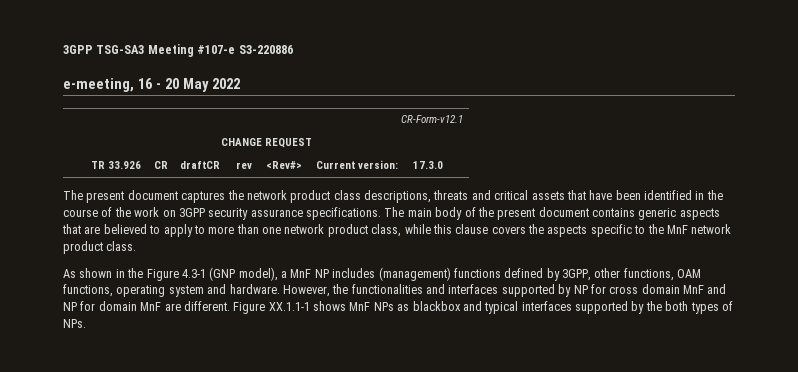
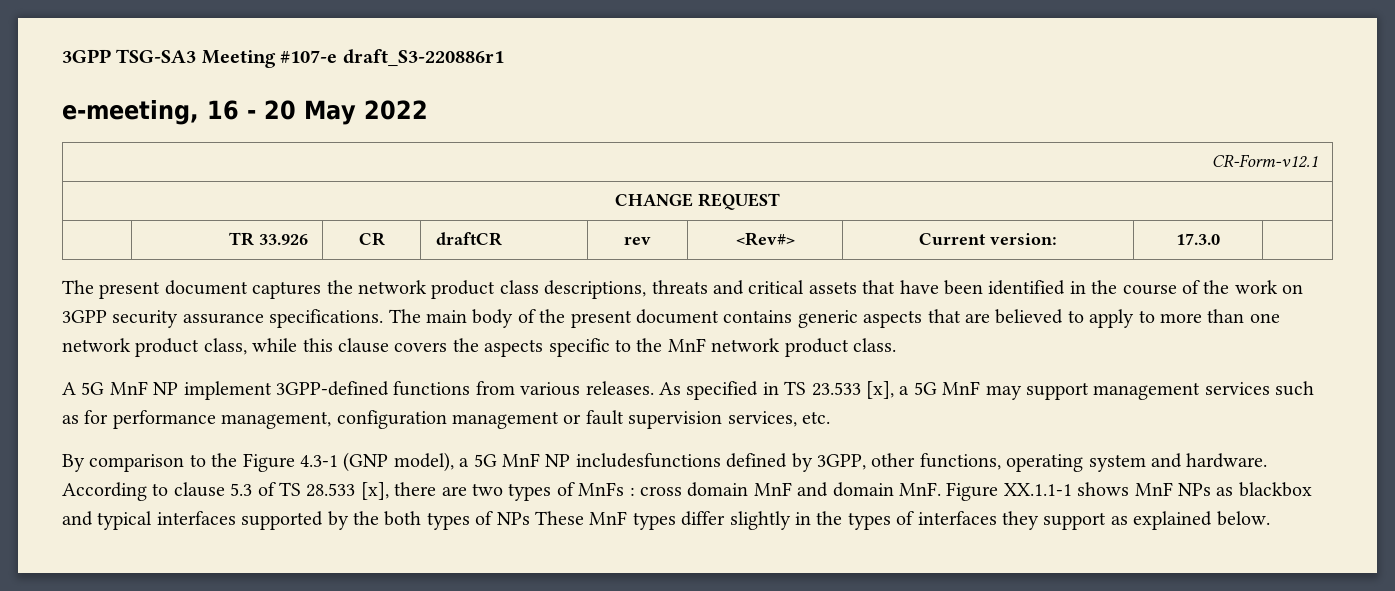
- 3GPP TSG-SA3 Meeting #107-e S3-220886
+ 3GPP TSG-SA3 Meeting #107-e draft_S3-220886r1
- As shown in the Figure 4.3-1 (GNP model), a MnF NP includes (management) functions defined by 3GPP, other functions, OAM functions, operating system and hardware.
+ A 5G MnF NP implement 3GPP-defined functions from various releases. As specified in TS 23.533 [x], a 5G MnF may support management services such as for performance management, configuration management or fault supervision services, etc.
+ By comparison to the Figure 4.3-1 (GNP model), a 5G MnF NP includesfunctions defined by 3GPP, other functions, operating system and hardware.
- However, the functionalities and interfaces supported by NP for cross domain MnF and NP for domain MnF are different. Figure XX.1.1-1 shows MnF NPs as blackbox and typical interfaces supported by the both types of NPs.
+ According to clause 5.3 of TS 28.533 [x], there are two types of MnFs : cross domain MnF and domain MnF. Figure XX.1.1-1 shows MnF NPs as blackbox and typical interfaces supported by the both types of NPs These MnF types differ slightly in the types of interfaces they support as explained below.

